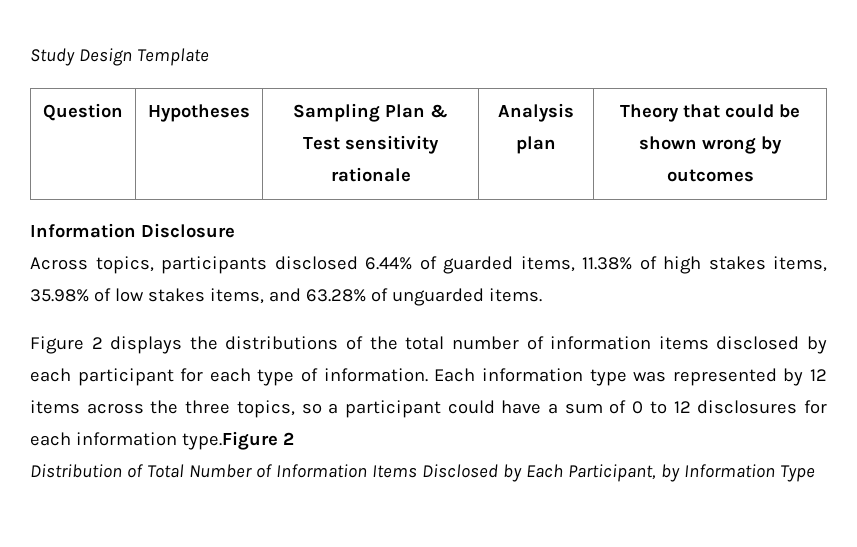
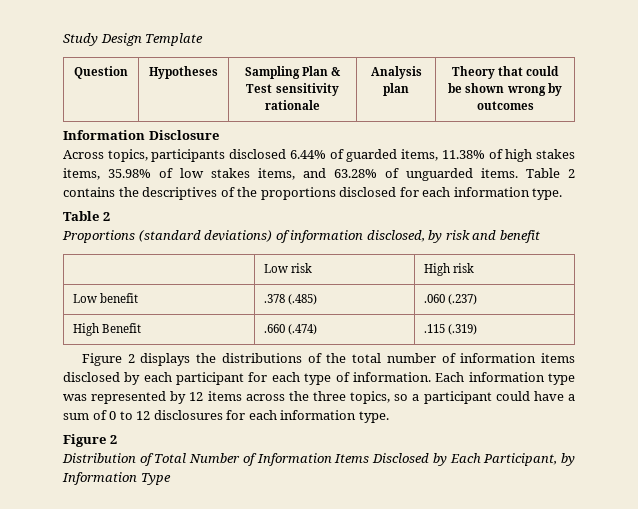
+ Table 2 contains the descriptives of the proportions disclosed for each information type.
+ Table 2
+ Proportions (standard deviations) of information disclosed, by risk and benefit
+ | Low risk | High risk
+ Low benefit | .378 (.485) | .060 (.237)
+ High Benefit | .660 (.474) | .115 (.319)
- Each information type was represented by 12 items across the three topics, so a participant could have a sum of 0 to 12 disclosures for each information type.Figure 2
+ Each information type was represented by 12 items across the three topics, so a participant could have a sum of 0 to 12 disclosures for each information type.
+ Figure 2

